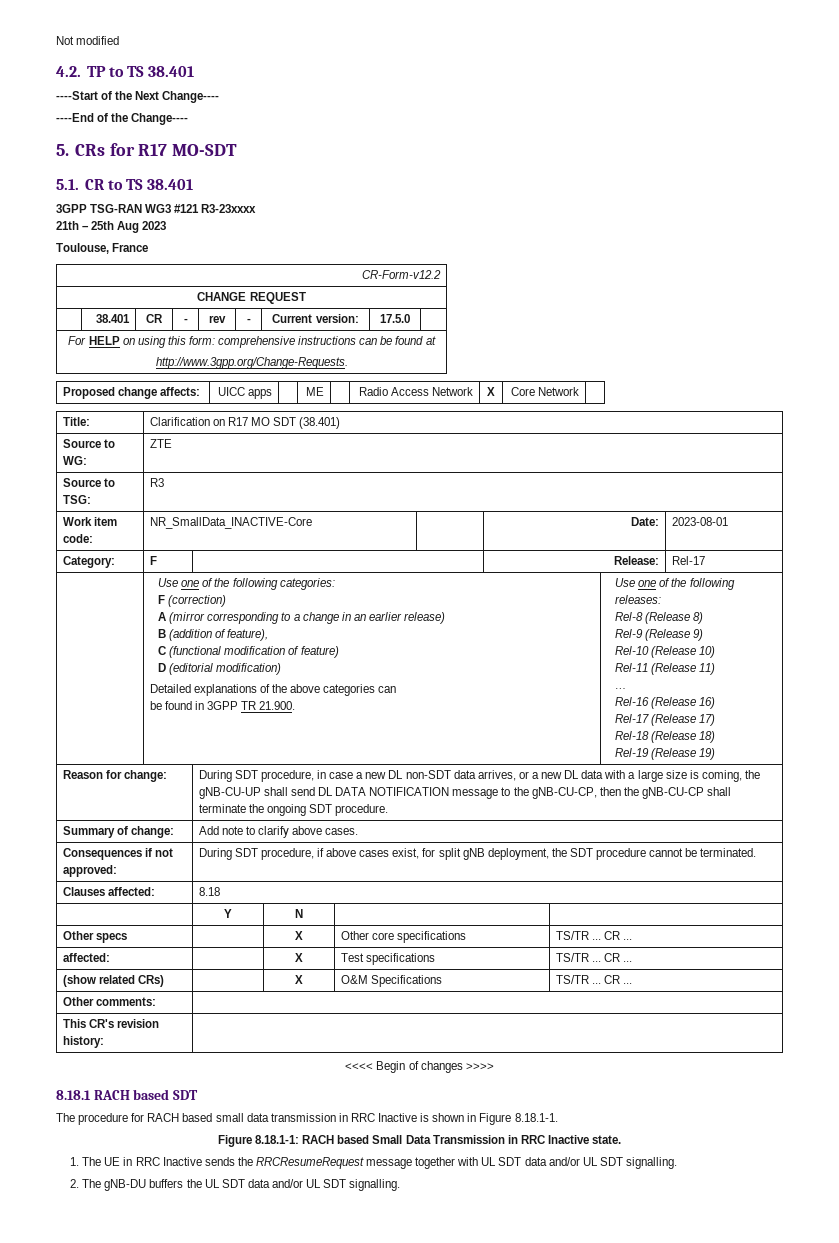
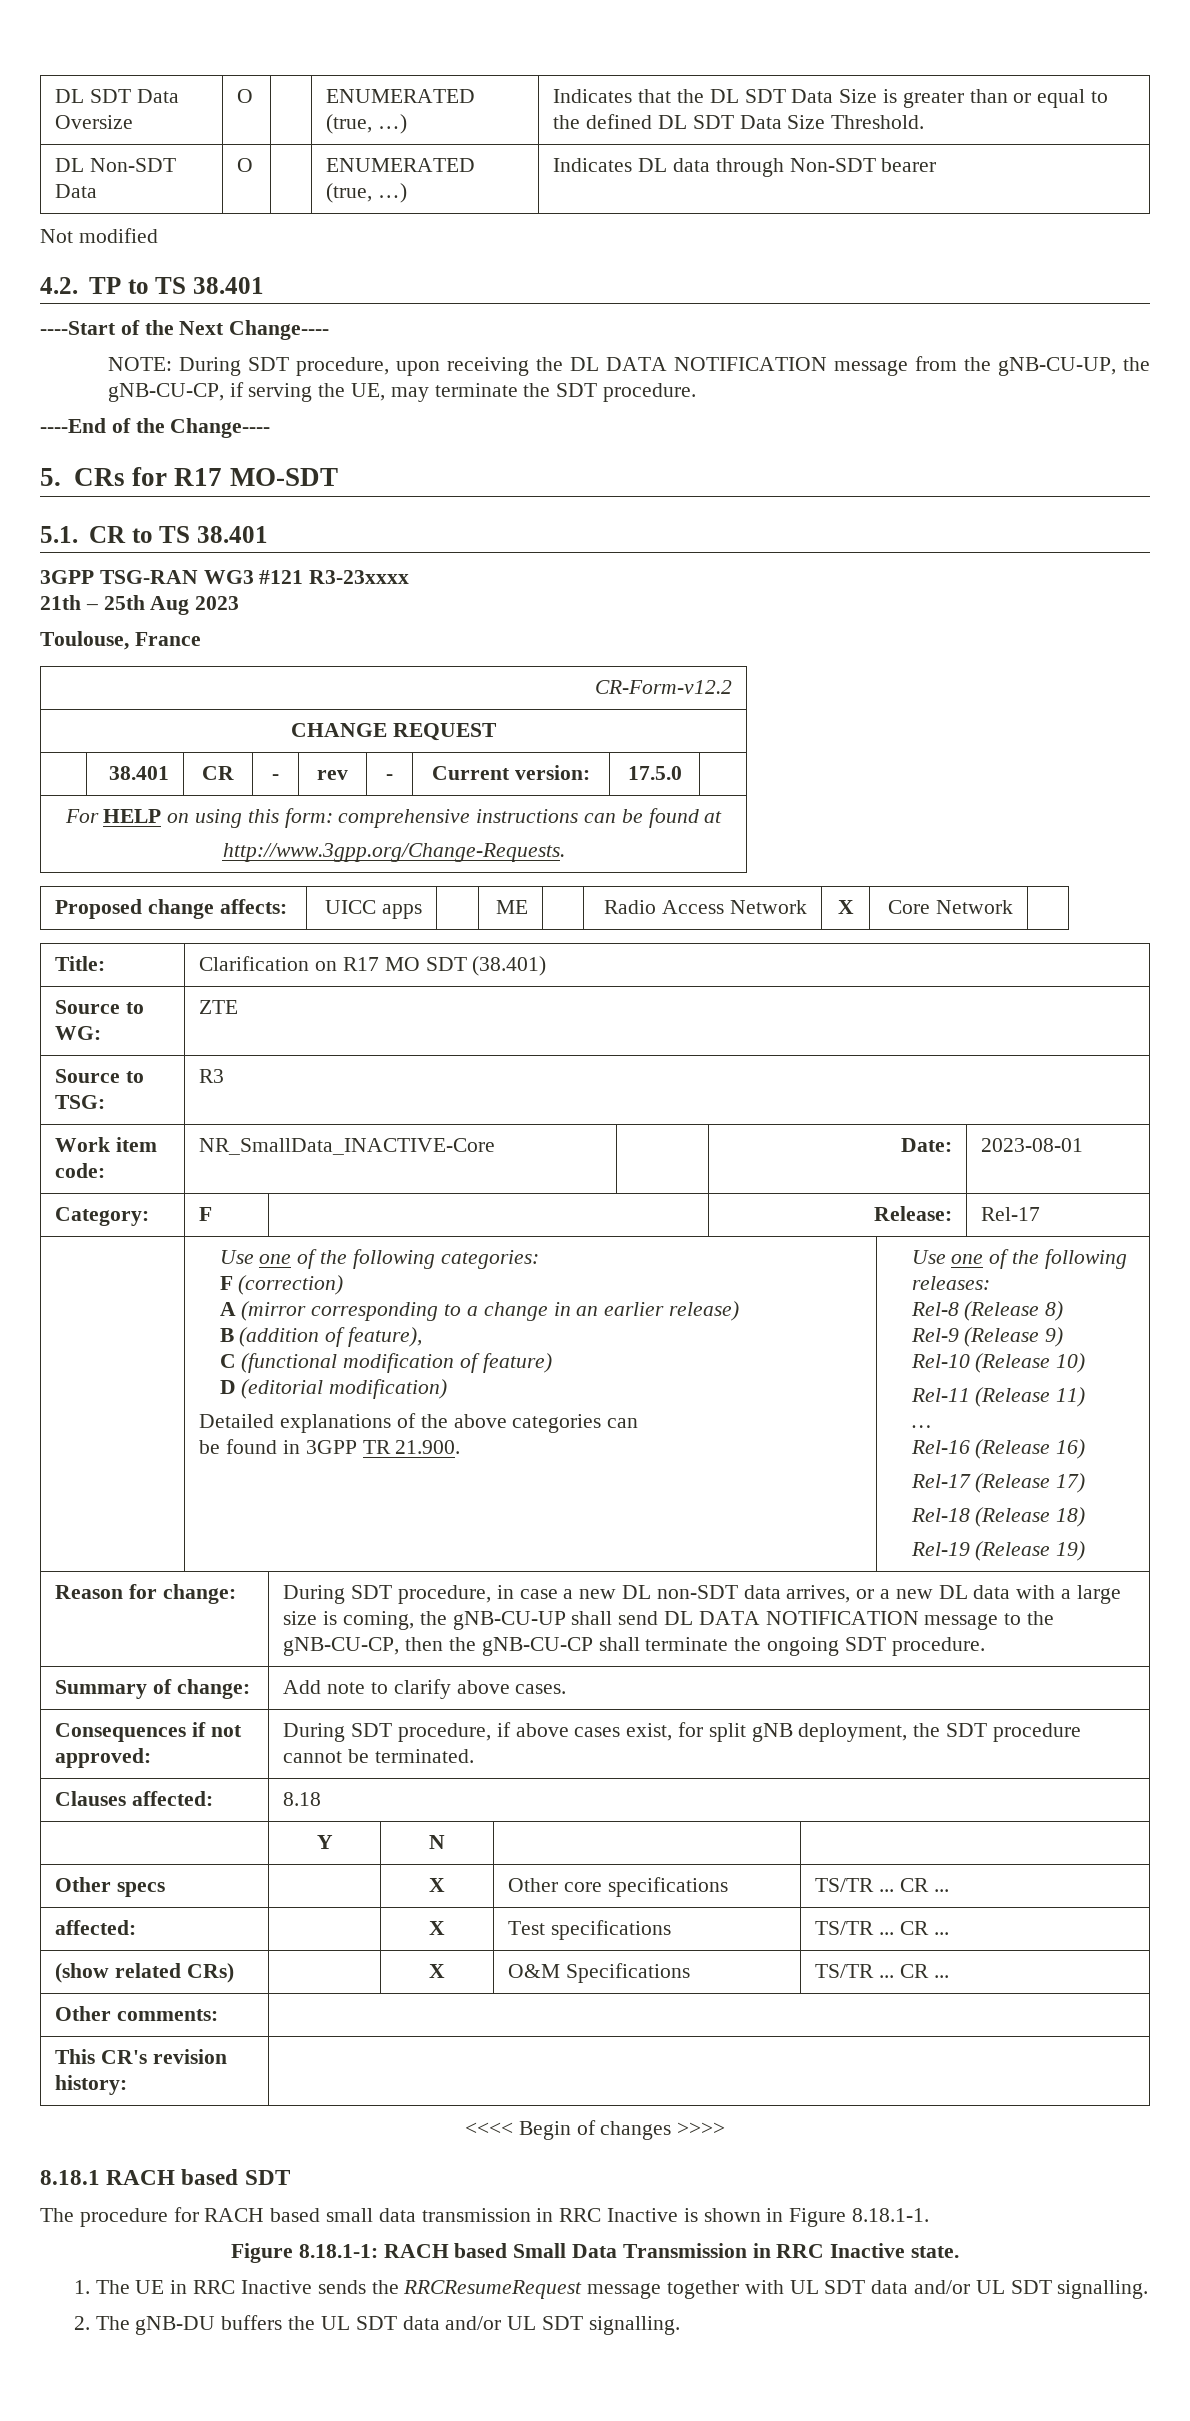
+ DL SDT Data Oversize | O | | ENUMERATED (true, …) | Indicates that the DL SDT Data Size is greater than or equal to the defined DL SDT Data Size Threshold.
+ DL Non-SDT Data | O | | ENUMERATED (true, …) | Indicates DL data through Non-SDT bearer
+ NOTE: During SDT procedure, upon receiving the DL DATA NOTIFICATION message from the gNB-CU-UP, the gNB-CU-CP, if serving the UE, may terminate the SDT procedure.

